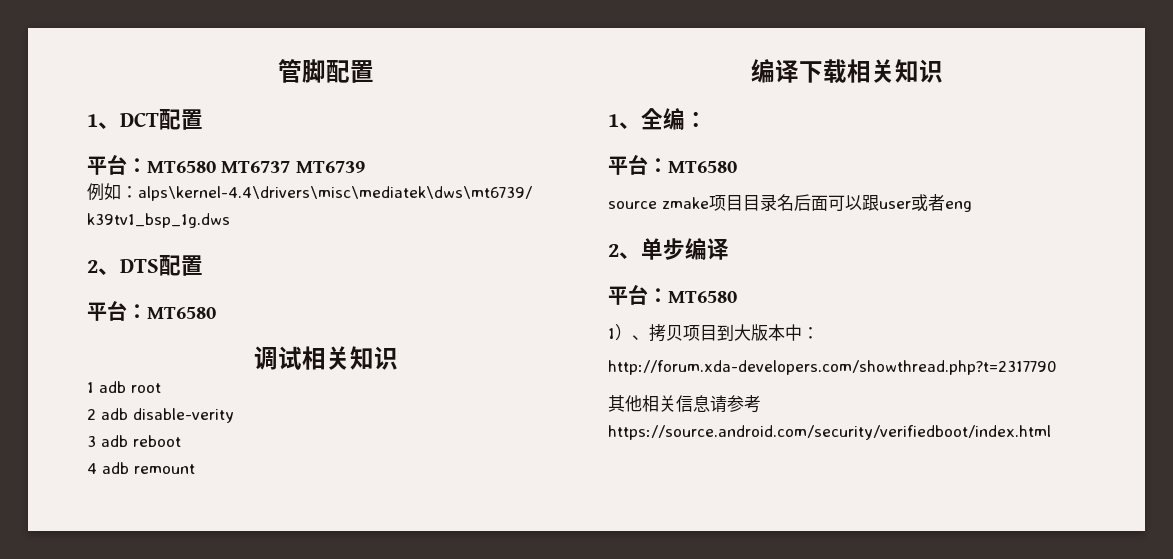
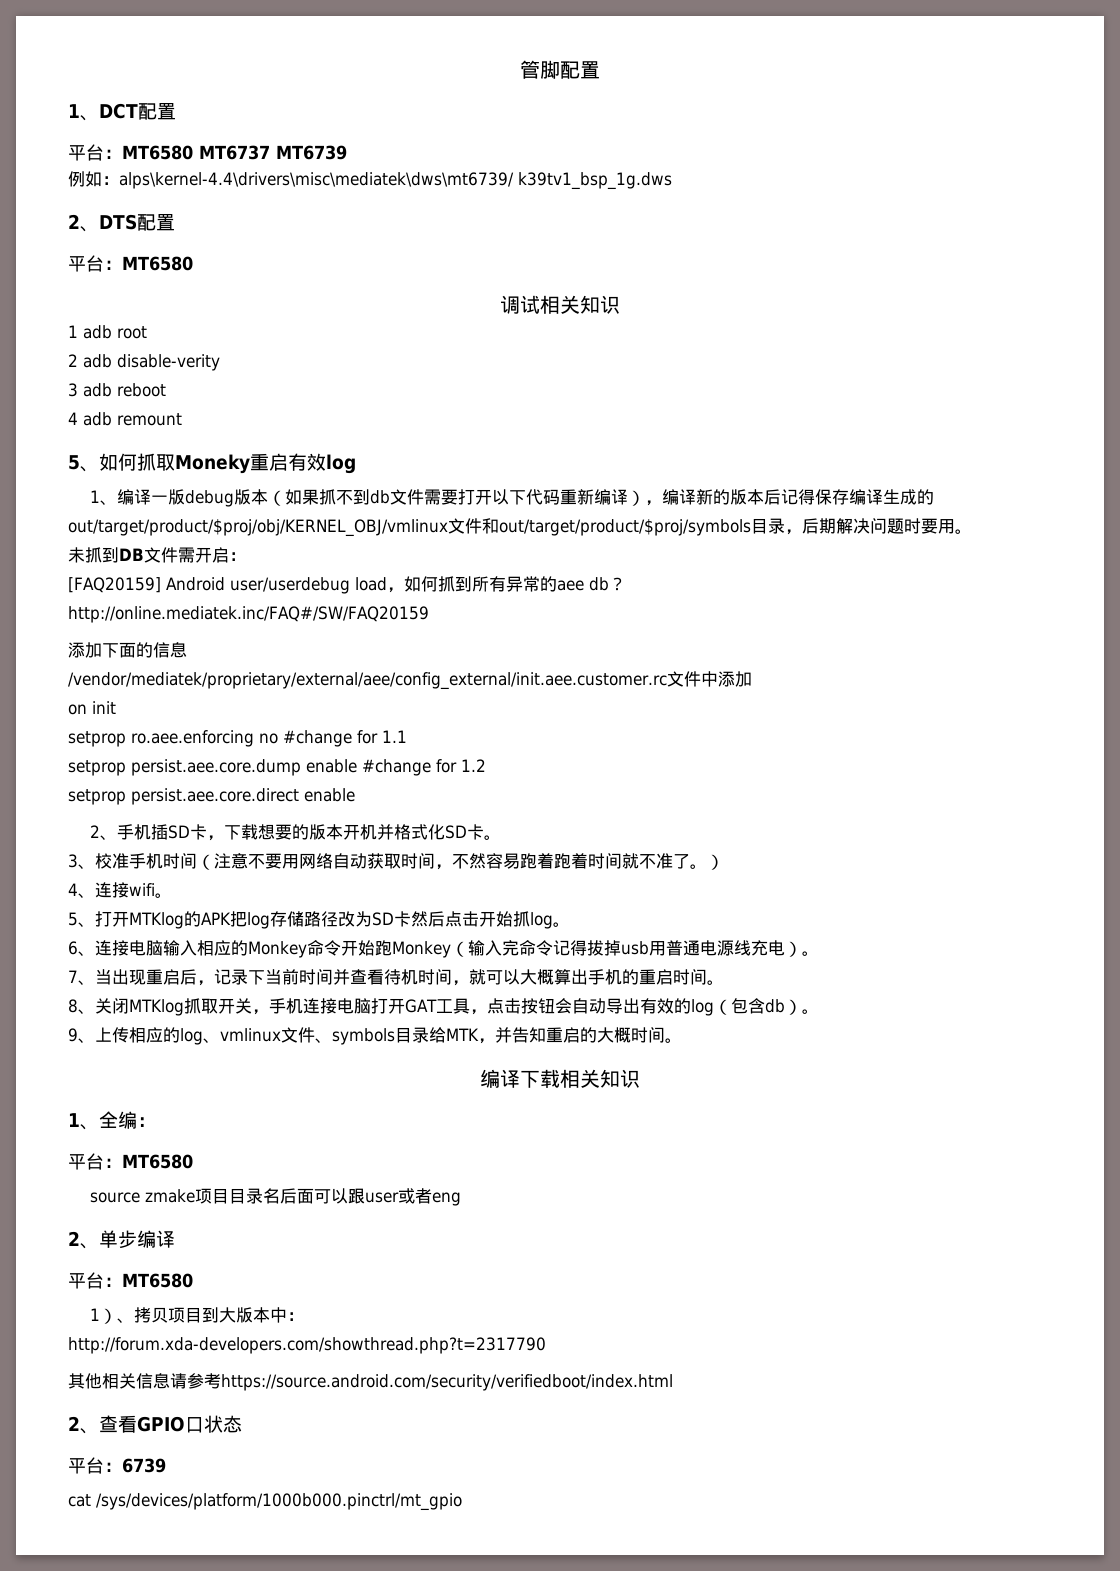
+ 5、如何抓取Moneky重启有效log
+ 1、编译一版debug版本（如果抓不到db文件需要打开以下代码重新编译），编译新的版本后记得保存编译生成的out/target/product/$proj/obj/KERNEL_OBJ/vmlinux文件和out/target/product/$proj/symbols目录，后期解决问题时要用。
+ 未抓到DB文件需开启：
+ [FAQ20159] Android user/userdebug load，如何抓到所有异常的aee db？
+ http://online.mediatek.inc/FAQ#/SW/FAQ20159
+ 添加下面的信息
+ /vendor/mediatek/proprietary/external/aee/config_external/init.aee.customer.rc文件中添加
+ on init
+ setprop ro.aee.enforcing no #change for 1.1
+ setprop persist.aee.core.dump enable #change for 1.2
+ setprop persist.aee.core.direct enable
+ 2、手机插SD卡，下载想要的版本开机并格式化SD卡。
+ 3、校准手机时间（注意不要用网络自动获取时间，不然容易跑着跑着时间就不准了。）
+ 4、连接wifi。
+ 5、打开MTKlog的APK把log存储路径改为SD卡然后点击开始抓log。
+ 6、连接电脑输入相应的Monkey命令开始跑Monkey（输入完命令记得拔掉usb用普通电源线充电）。
+ 7、当出现重启后，记录下当前时间并查看待机时间，就可以大概算出手机的重启时间。
+ 8、关闭MTKlog抓取开关，手机连接电脑打开GAT工具，点击按钮会自动导出有效的log（包含db）。
+ 9、上传相应的log、vmlinux文件、symbols目录给MTK，并告知重启的大概时间。
+ 2、查看GPIO口状态
+ 平台：6739
+ cat /sys/devices/platform/1000b000.pinctrl/mt_gpio

